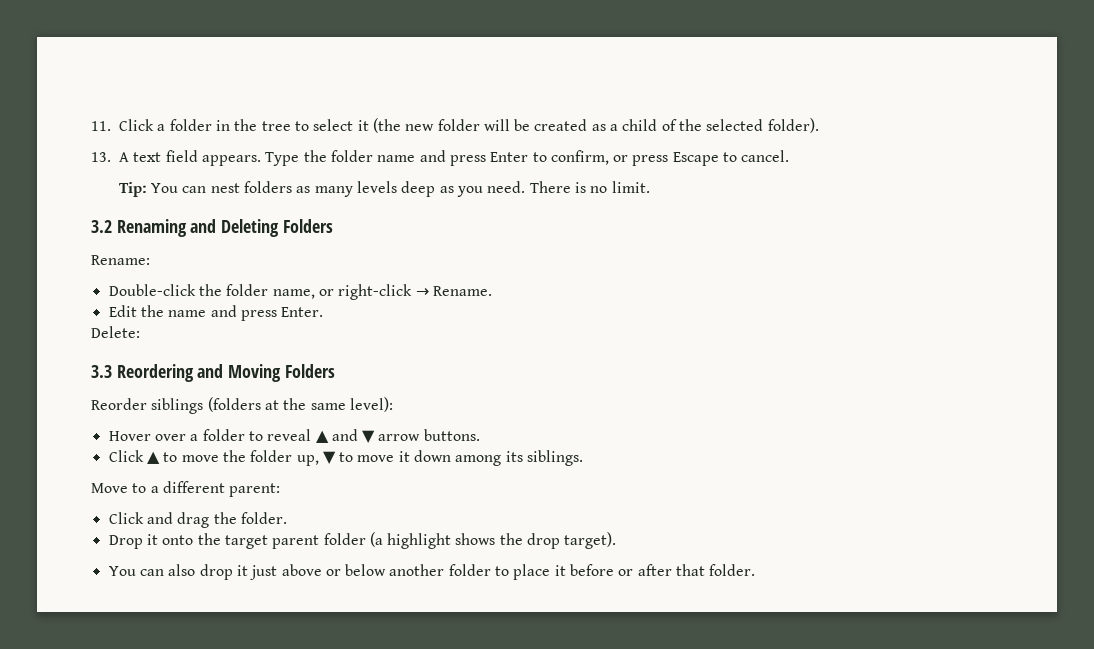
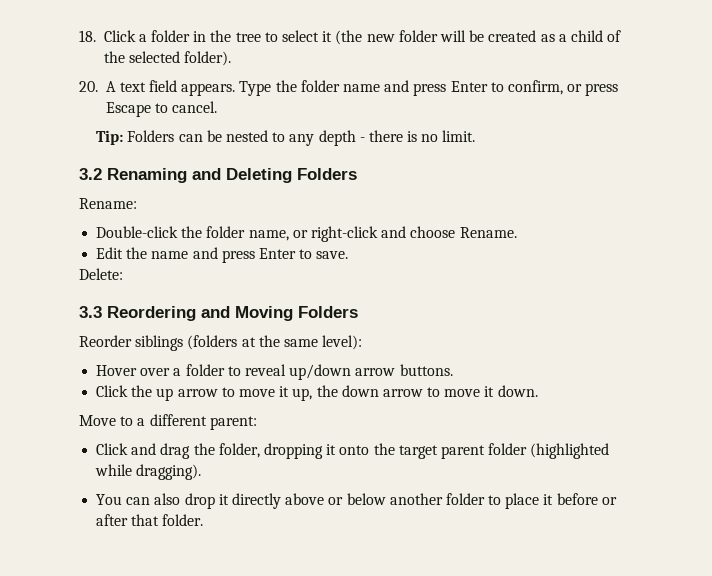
- 11. Click a folder in the tree to select it (the new folder will be created as a child of the selected folder).
+ 18. Click a folder in the tree to select it (the new folder will be created as a child of the selected folder).
- 13. A text field appears.
+ 20. A text field appears.
- Tip: You can nest folders as many levels deep as you need. There is no limit.
+ Tip: Folders can be nested to any depth - there is no limit.
- Double-click the folder name, or right-click → Rename.
+ Double-click the folder name, or right-click and choose Rename.
- Edit the name and press Enter.
+ Edit the name and press Enter to save.
- Hover over a folder to reveal ▲ and ▼ arrow buttons.
+ Hover over a folder to reveal up/down arrow buttons.
- Click ▲ to move the folder up, ▼ to move it down among its siblings.
+ Click the up arrow to move it up, the down arrow to move it down.
- Click and drag the folder.
- Drop it onto the target parent folder (a highlight shows the drop target).
+ Click and drag the folder, dropping it onto the target parent folder (highlighted while dragging).
- You can also drop it just above or below another folder to place it before or after that folder.
+ You can also drop it directly above or below another folder to place it before or after that folder.

